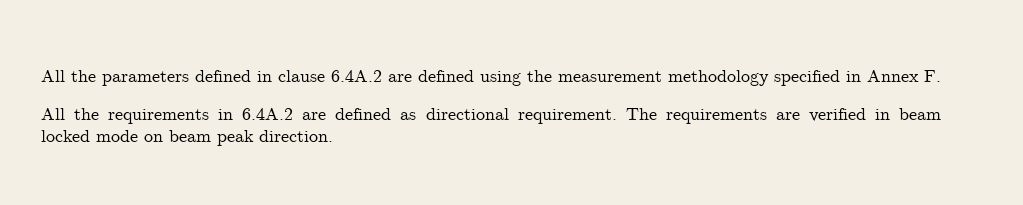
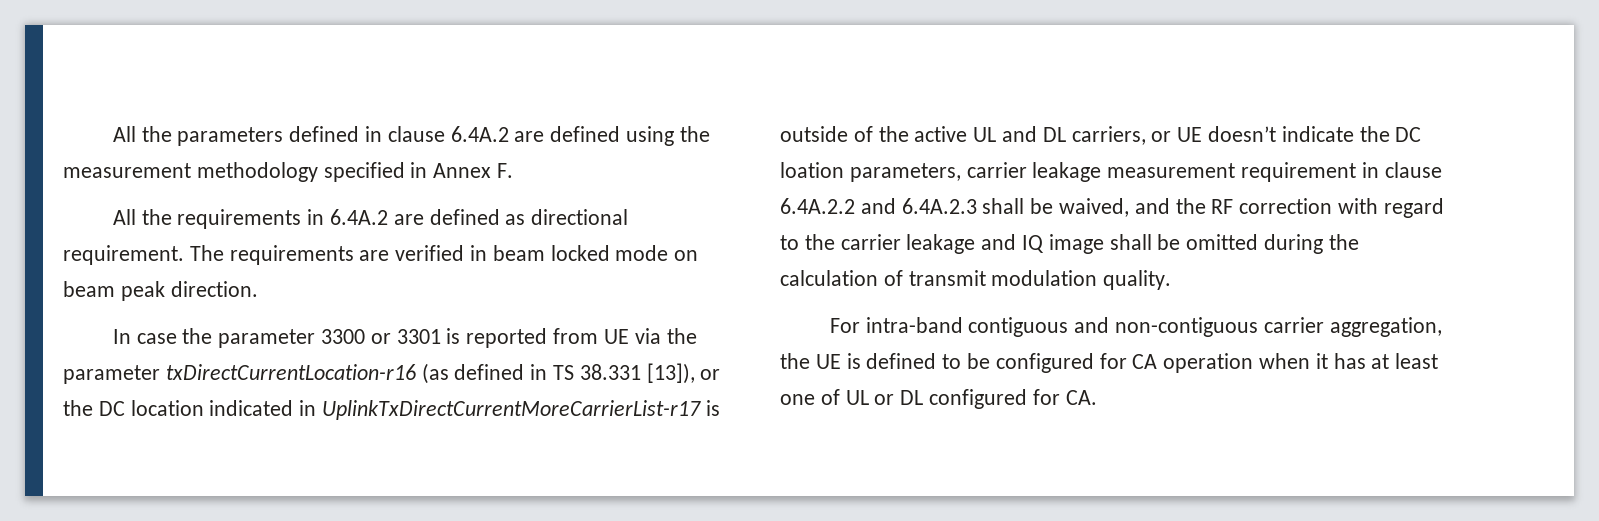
+ In case the parameter 3300 or 3301 is reported from UE via the parameter txDirectCurrentLocation-r16 (as defined in TS 38.331 [13]), or the DC location indicated in UplinkTxDirectCurrentMoreCarrierList-r17 is outside of the active UL and DL carriers, or UE doesn’t indicate the DC loation parameters, carrier leakage measurement requirement in clause 6.4A.2.2 and 6.4A.2.3 shall be waived, and the RF correction with regard to the carrier leakage and IQ image shall be omitted during the calculation of transmit modulation quality.
+ For intra-band contiguous and non-contiguous carrier aggregation, the UE is defined to be configured for CA operation when it has at least one of UL or DL configured for CA.

